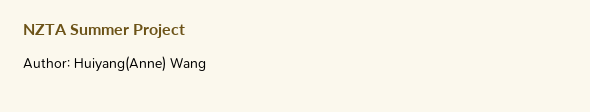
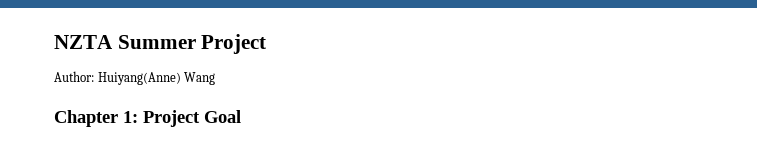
+ Chapter 1: Project Goal

